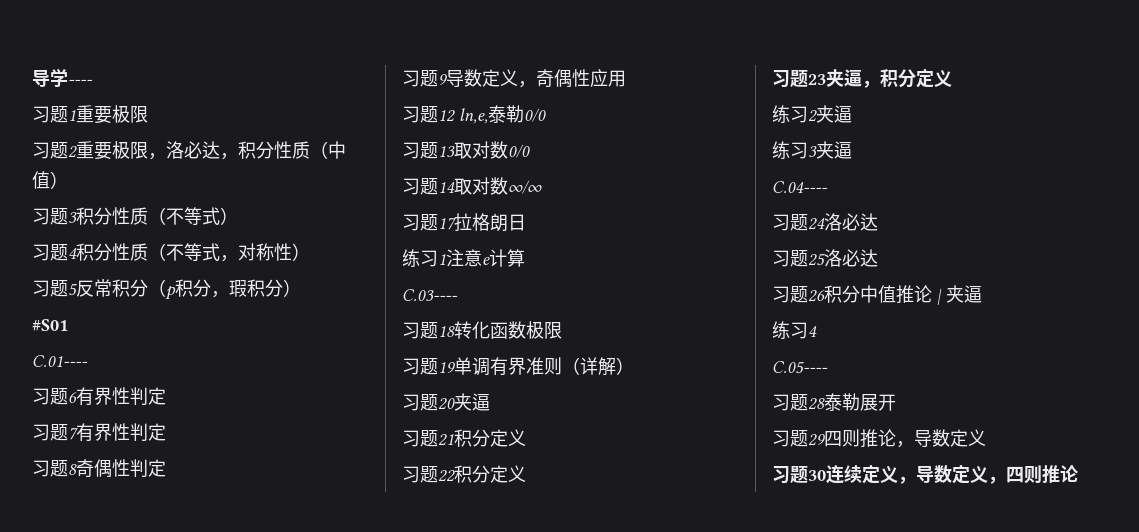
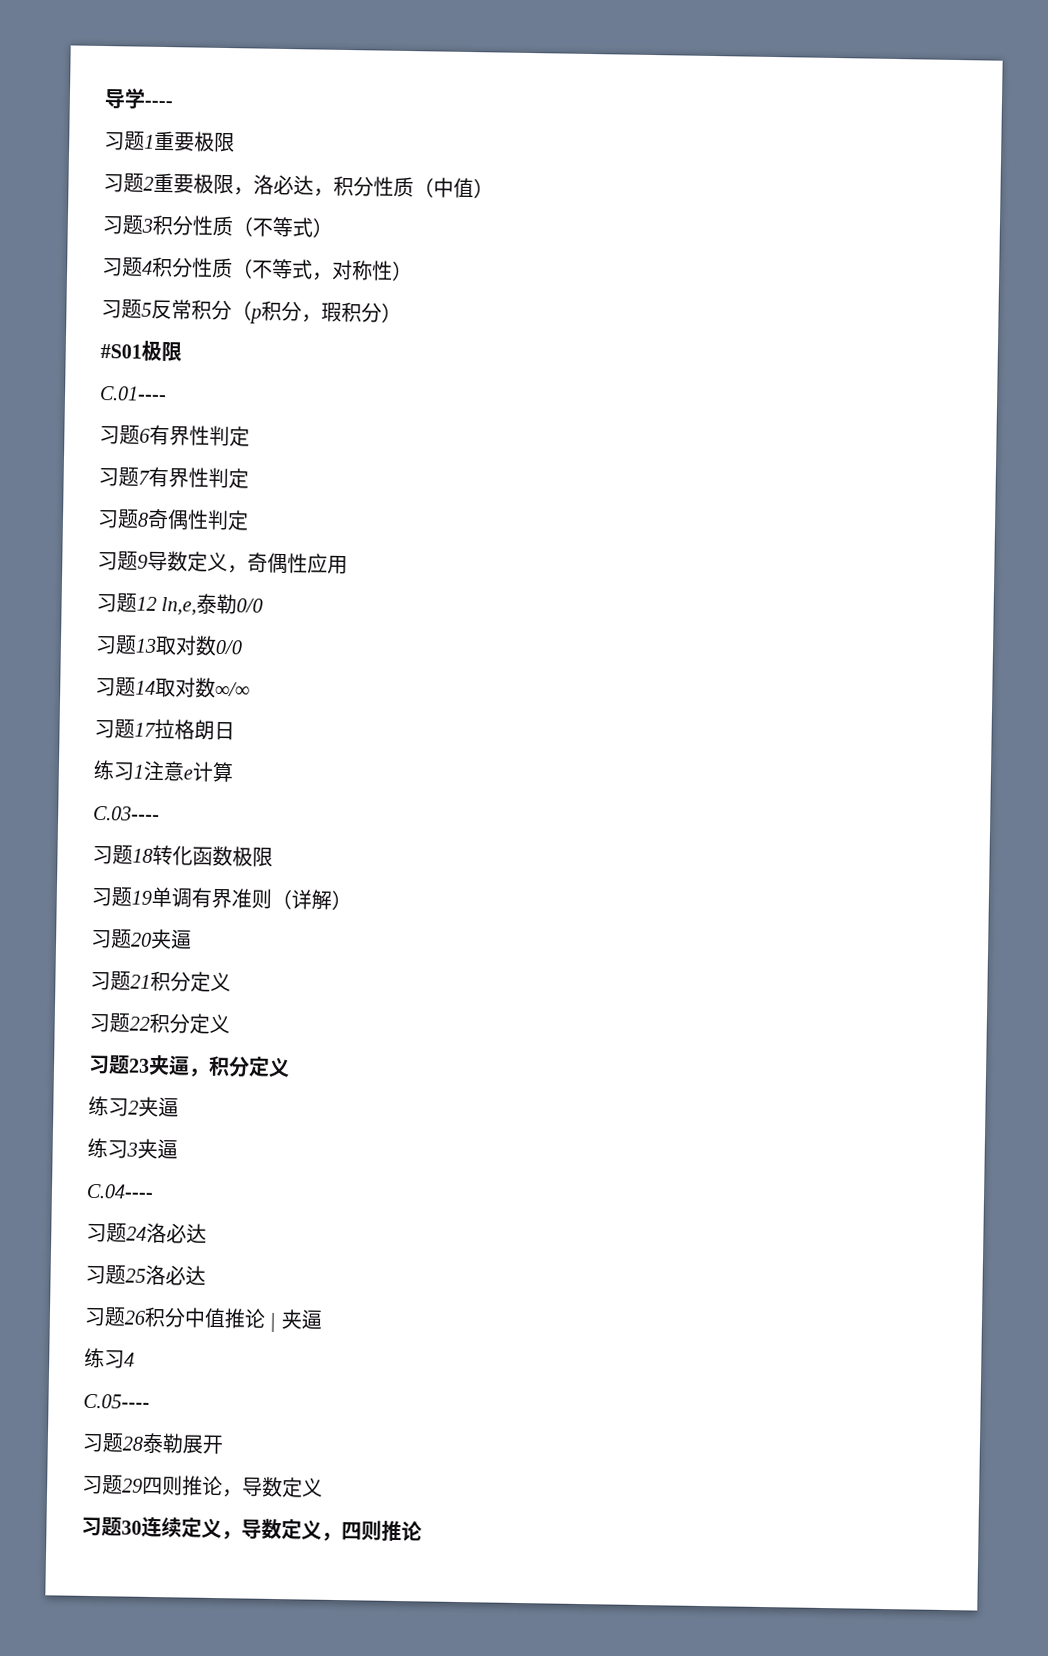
- #S01
+ #S01极限

